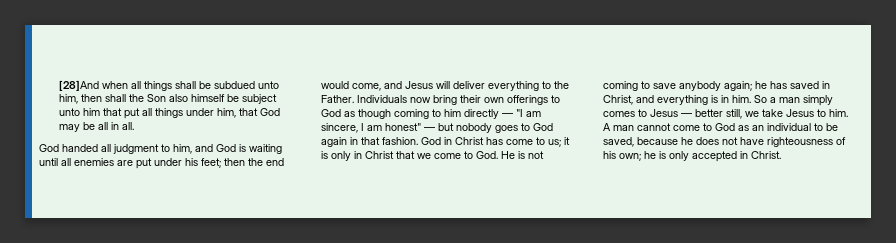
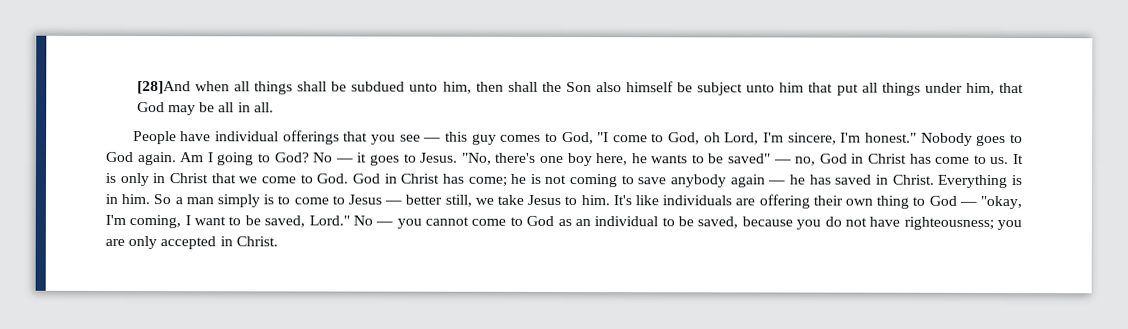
- God handed all judgment to him, and God is waiting until all enemies are put under his feet; then the end would come, and Jesus will deliver everything to the Father. Individuals now bring their own offerings to God as though coming to him directly — "I am sincere, I am honest" — but nobody goes to God again in that fashion. God in Christ has come to us; it is only in Christ that we come to God. He is not coming to save anybody again; he has saved in Christ, and everything is in him.
+ People have individual offerings that you see — this guy comes to God, "I come to God, oh Lord, I'm sincere, I'm honest." Nobody goes to God again. Am I going to God? No — it goes to Jesus. "No, there's one boy here, he wants to be saved" — no, God in Christ has come to us. It is only in Christ that we come to God. God in Christ has come; he is not coming to save anybody again — he has saved in Christ. Everything is in him.
- So a man simply comes to Jesus — better still, we take Jesus to him.
+ So a man simply is to come to Jesus — better still, we take Jesus to him.
- A man cannot come to God as an individual to be saved, because he does not have righteousness of his own; he is only accepted in Christ.
+ It's like individuals are offering their own thing to God — "okay, I'm coming, I want to be saved, Lord." No — you cannot come to God as an individual to be saved, because you do not have righteousness; you are only accepted in Christ.

